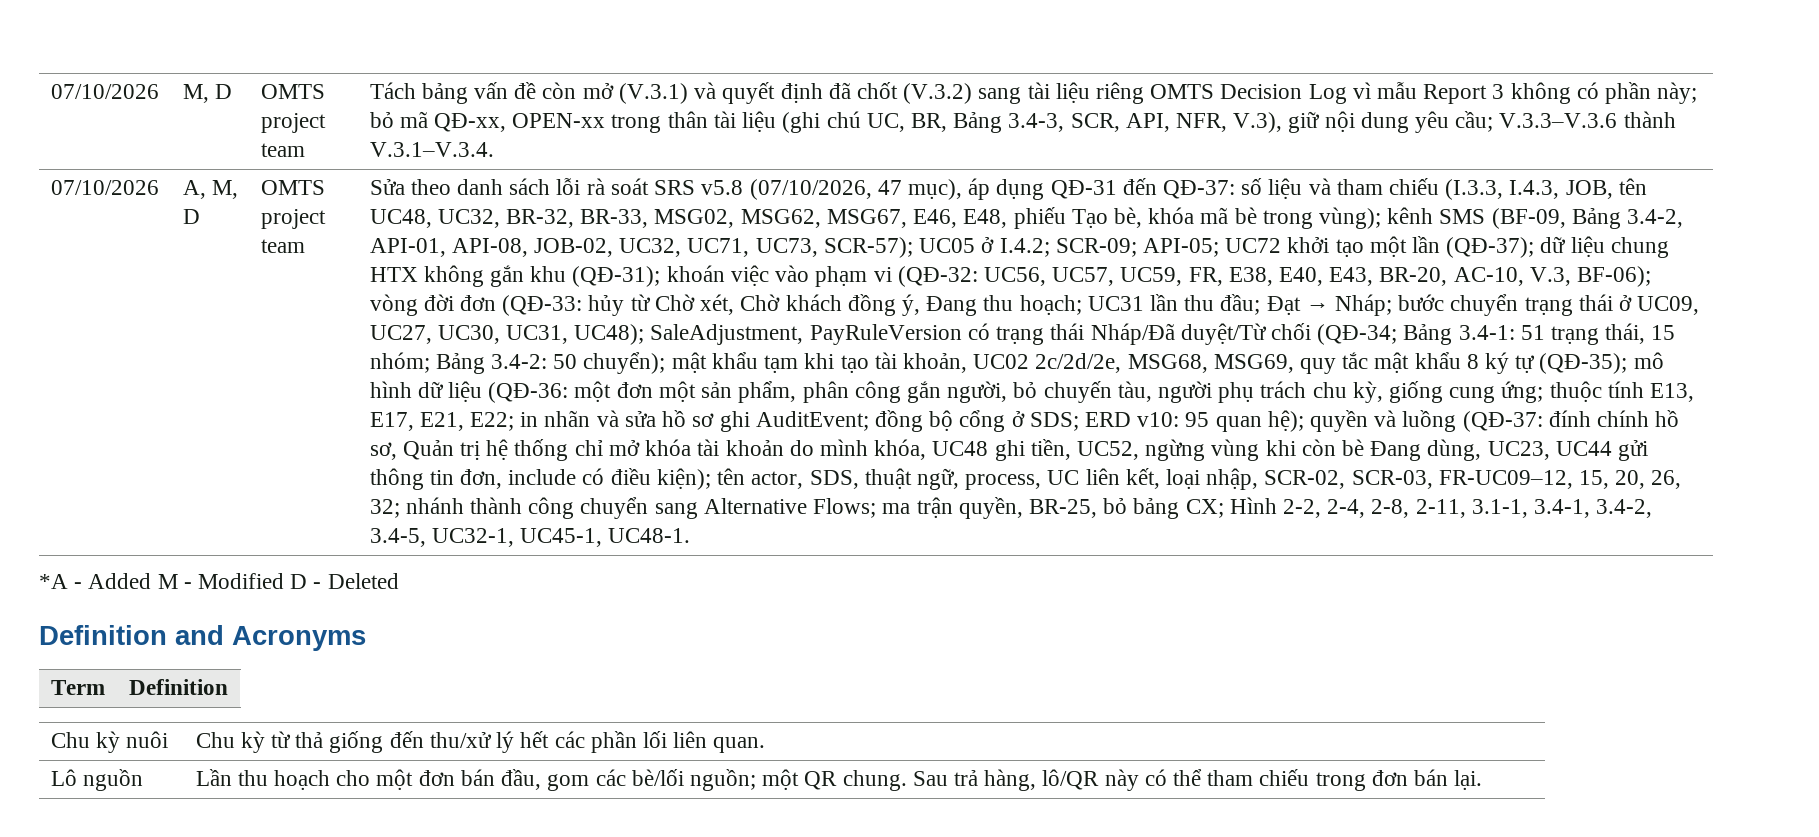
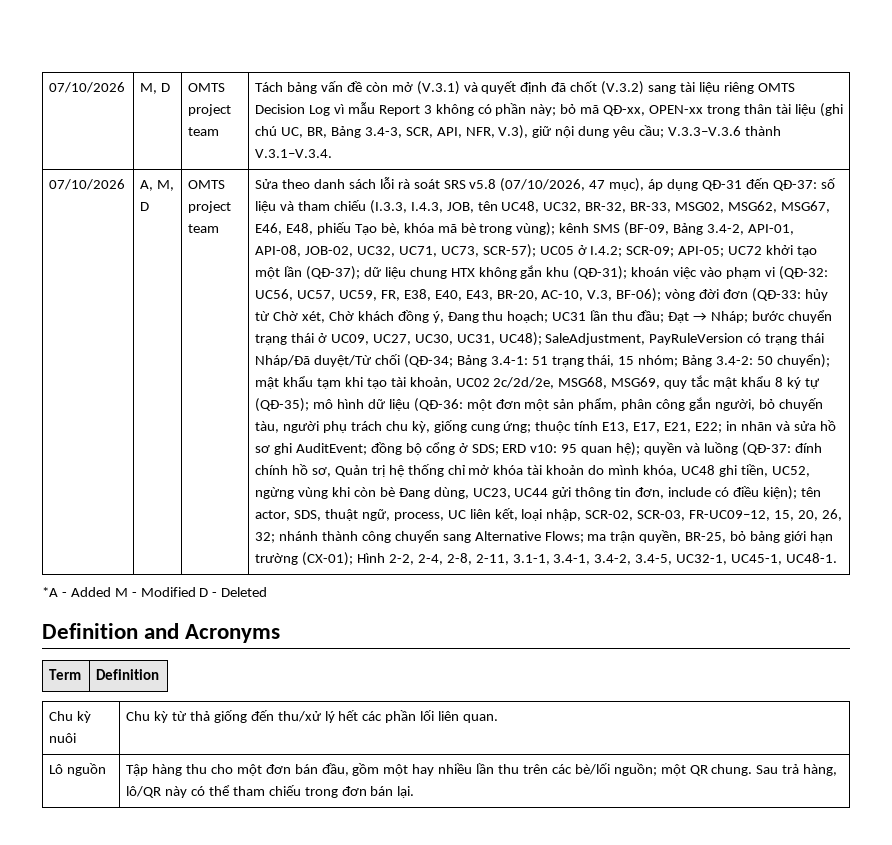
- ma trận quyền, BR-25, bỏ bảng CX;
+ ma trận quyền, BR-25, bỏ bảng giới hạn trường (CX-01);
- Lô nguồn | Lần thu hoạch cho một đơn bán đầu, gom các bè/lối nguồn; một QR chung. Sau trả hàng, lô/QR này có thể tham chiếu trong đơn bán lại.
+ Lô nguồn | Tập hàng thu cho một đơn bán đầu, gồm một hay nhiều lần thu trên các bè/lối nguồn; một QR chung. Sau trả hàng, lô/QR này có thể tham chiếu trong đơn bán lại.

